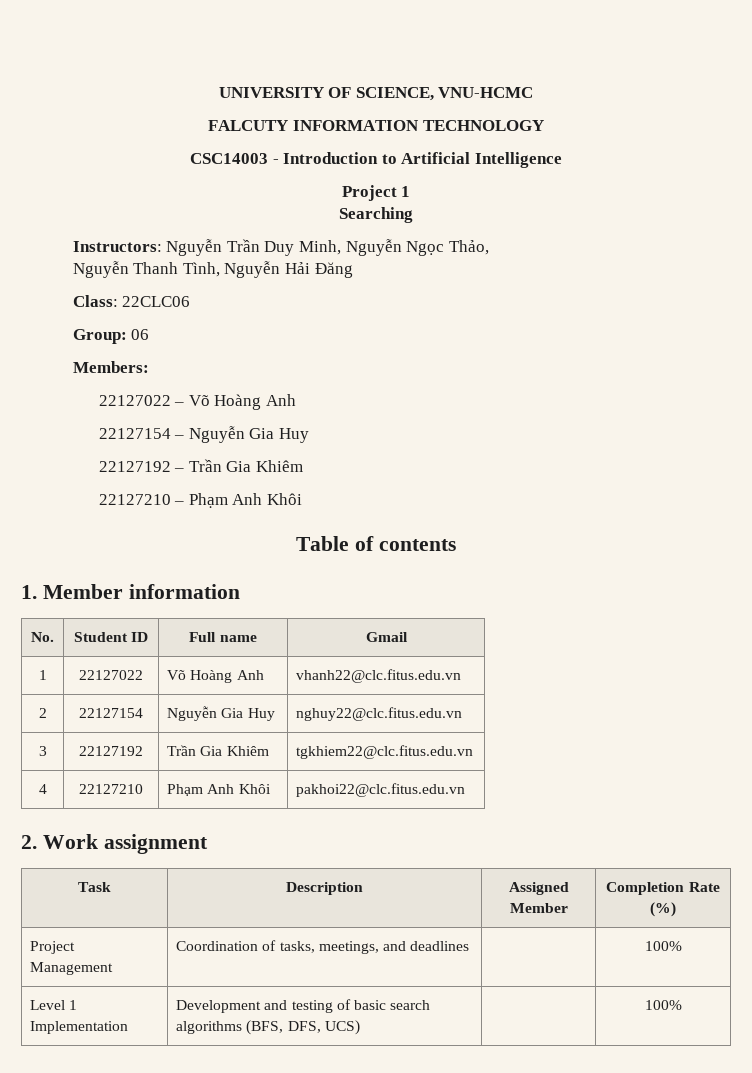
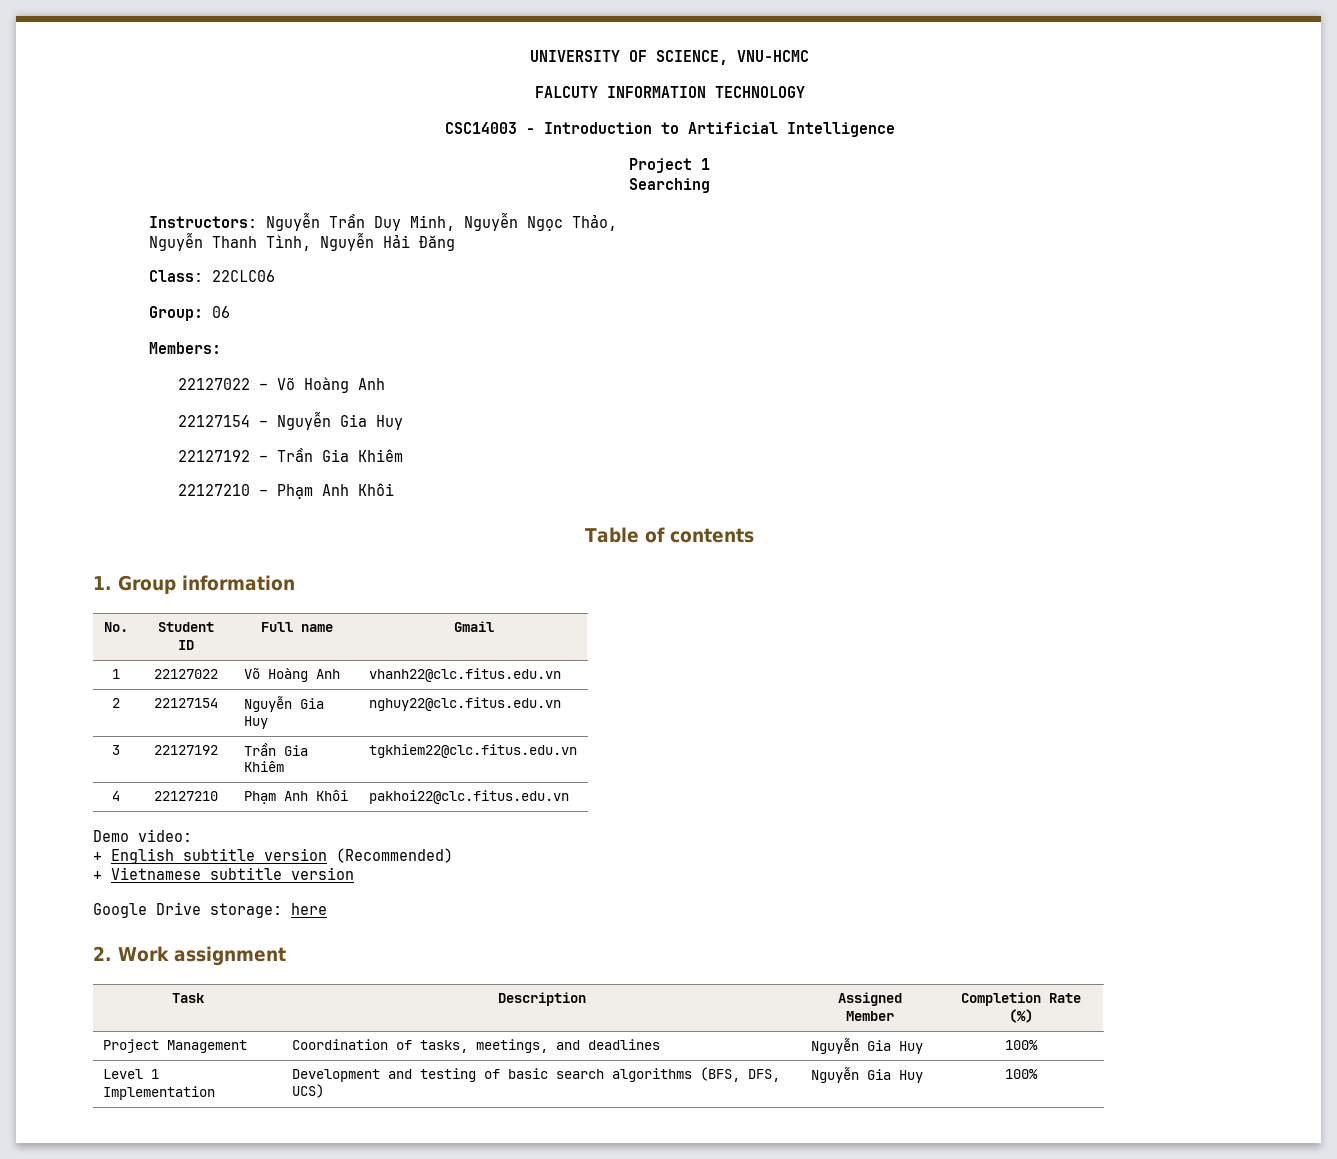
- 1. Member information
+ 1. Group information
+ Demo video:
+ + English subtitle version (Recommended)
+ + Vietnamese subtitle version
+ Google Drive storage: here
- Project Management | Coordination of tasks, meetings, and deadlines | | 100%
+ Project Management | Coordination of tasks, meetings, and deadlines | Nguyễn Gia Huy | 100%
- Level 1 Implementation | Development and testing of basic search algorithms (BFS, DFS, UCS) | | 100%
+ Level 1 Implementation | Development and testing of basic search algorithms (BFS, DFS, UCS) | Nguyễn Gia Huy | 100%

